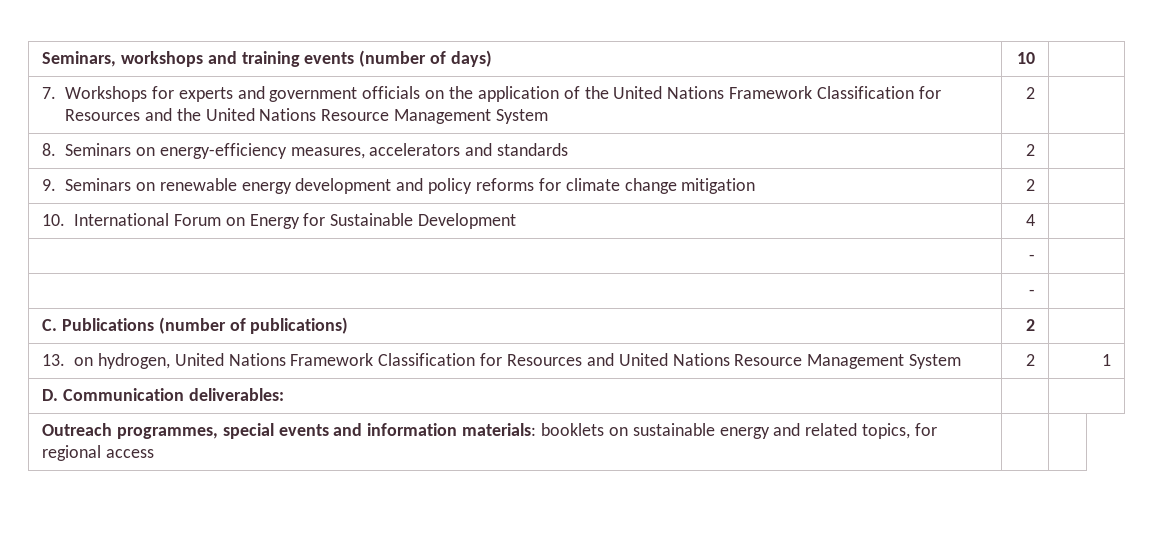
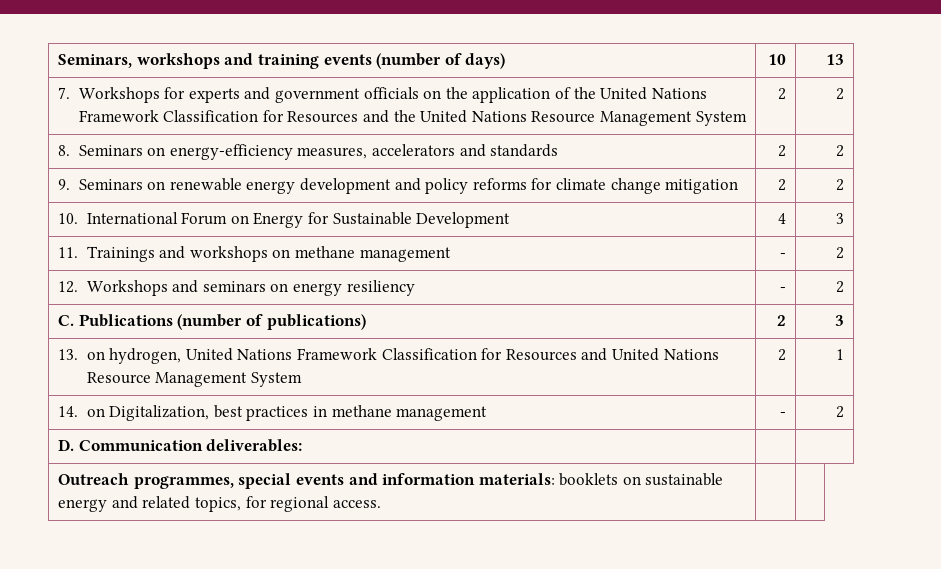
- Seminars, workshops and training events (number of days) | 10 |
+ Seminars, workshops and training events (number of days) | 10 | 13
- 7. Workshops for experts and government officials on the application of the United Nations Framework Classification for Resources and the United Nations Resource Management System | 2 |
+ 7. Workshops for experts and government officials on the application of the United Nations Framework Classification for Resources and the United Nations Resource Management System | 2 | 2
- 8. Seminars on energy-efficiency measures, accelerators and standards | 2 |
+ 8. Seminars on energy-efficiency measures, accelerators and standards | 2 | 2
- 9. Seminars on renewable energy development and policy reforms for climate change mitigation | 2 |
+ 9. Seminars on renewable energy development and policy reforms for climate change mitigation | 2 | 2
- 10. International Forum on Energy for Sustainable Development | 4 |
- | - |
- | - |
+ 10. International Forum on Energy for Sustainable Development | 4 | 3
+ 11. Trainings and workshops on methane management | - | 2
+ 12. Workshops and seminars on energy resiliency | - | 2
- C. Publications (number of publications) | 2 |
+ C. Publications (number of publications) | 2 | 3
+ 14. on Digitalization, best practices in methane management | - | 2
- Outreach programmes, special events and information materials: booklets on sustainable energy and related topics, for regional access | |
+ Outreach programmes, special events and information materials: booklets on sustainable energy and related topics, for regional access. | |

